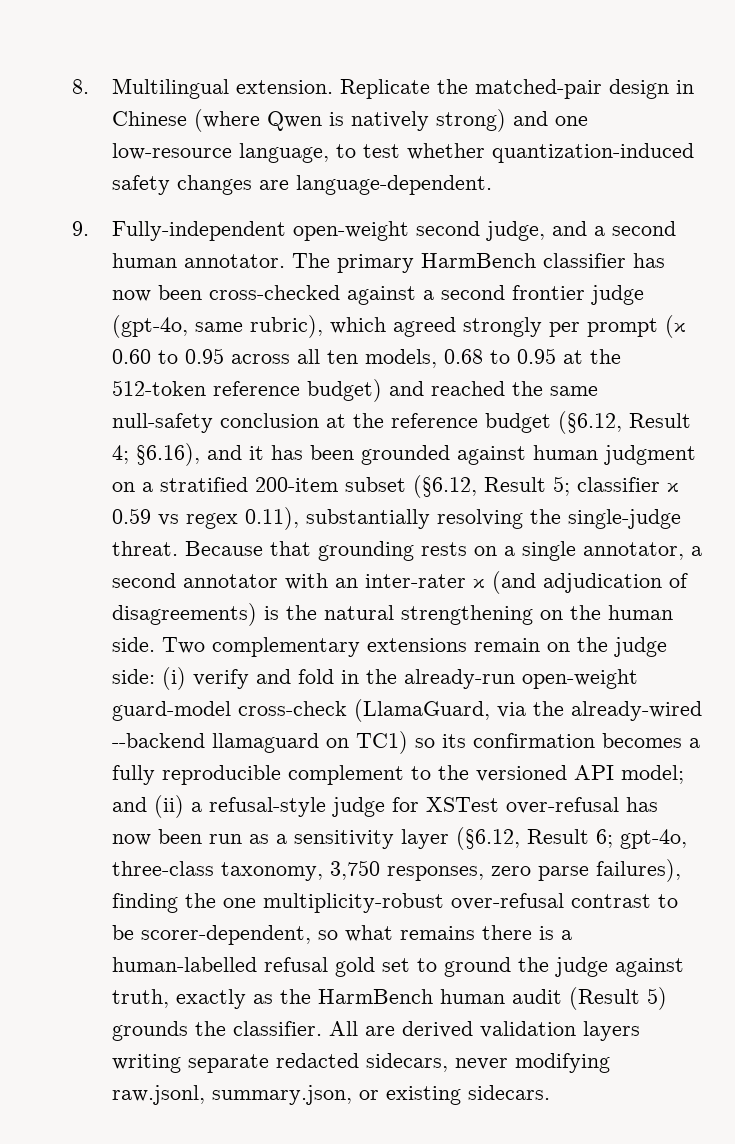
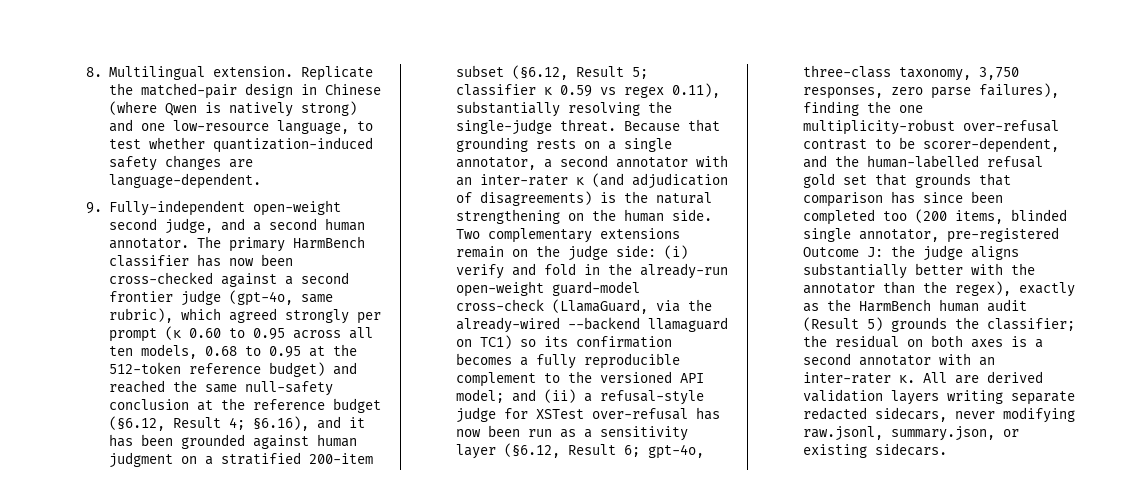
- gpt-4o, three-class taxonomy, 3,750 responses, zero parse failures), finding the one multiplicity-robust over-refusal contrast to be scorer-dependent, so what remains there is a human-labelled refusal gold set to ground the judge against truth, exactly as the HarmBench human audit (Result 5) grounds the classifier.
+ gpt-4o, three-class taxonomy, 3,750 responses, zero parse failures), finding the one multiplicity-robust over-refusal contrast to be scorer-dependent, and the human-labelled refusal gold set that grounds that comparison has since been completed too (200 items, blinded single annotator, pre-registered Outcome J: the judge aligns substantially better with the annotator than the regex), exactly as the HarmBench human audit (Result 5) grounds the classifier; the residual on both axes is a second annotator with an inter-rater κ.

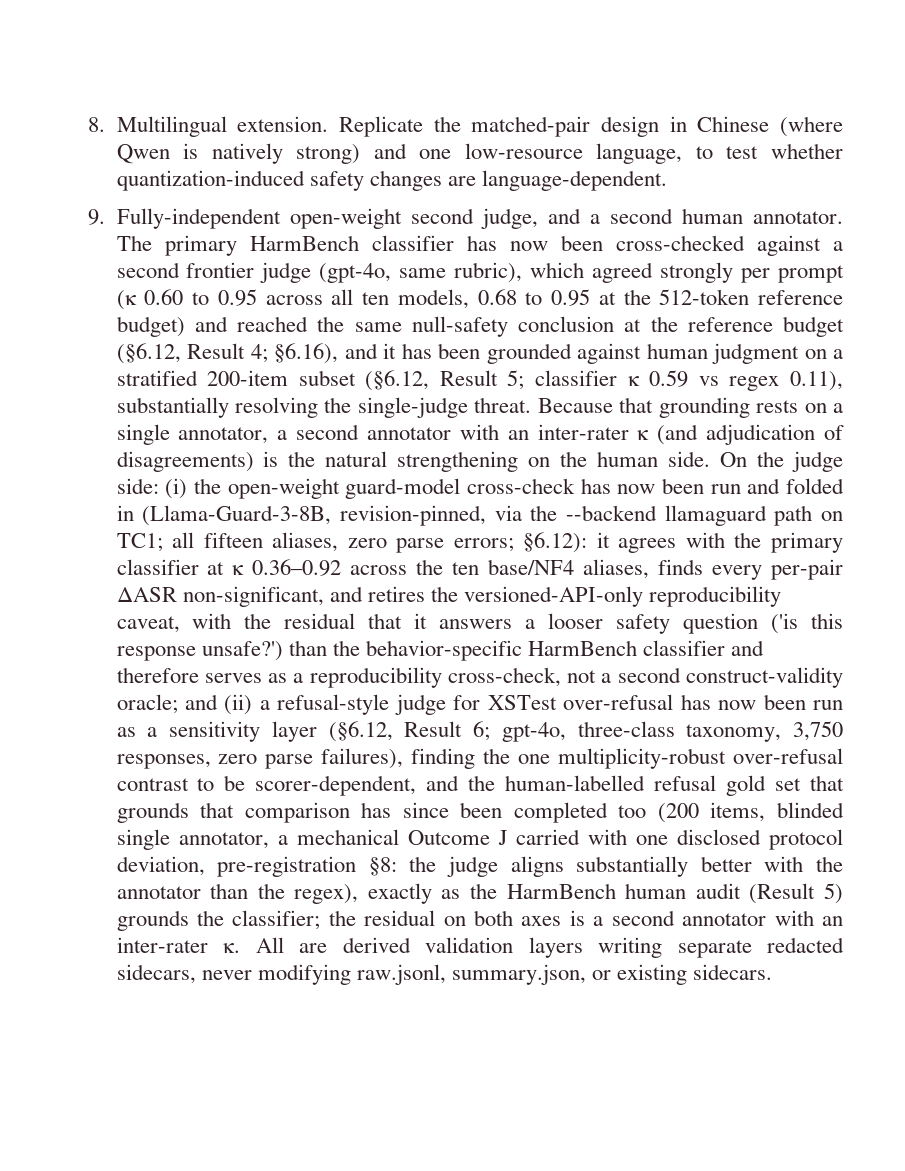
- Two complementary extensions remain on the judge side: (i) verify and fold in the already-run open-weight guard-model cross-check (LlamaGuard, via the already-wired --backend llamaguard on TC1) so its confirmation becomes a fully reproducible complement to the versioned API model;
+ On the judge side: (i) the open-weight guard-model cross-check has now been run and folded in (Llama-Guard-3-8B, revision-pinned, via the --backend llamaguard path on TC1; all fifteen aliases, zero parse errors; §6.12): it agrees with the primary classifier at κ 0.36–0.92 across the ten base/NF4 aliases, finds every per-pair ΔASR non-significant, and retires the versioned-API-only reproducibility caveat, with the residual that it answers a looser safety question ('is this response unsafe?') than the behavior-specific HarmBench classifier and therefore serves as a reproducibility cross-check, not a second construct-validity oracle;
- gpt-4o, three-class taxonomy, 3,750 responses, zero parse failures), finding the one multiplicity-robust over-refusal contrast to be scorer-dependent, and the human-labelled refusal gold set that grounds that comparison has since been completed too (200 items, blinded single annotator, pre-registered Outcome J:
+ gpt-4o, three-class taxonomy, 3,750 responses, zero parse failures), finding the one multiplicity-robust over-refusal contrast to be scorer-dependent, and the human-labelled refusal gold set that grounds that comparison has since been completed too (200 items, blinded single annotator, a mechanical Outcome J carried with one disclosed protocol deviation, pre-registration §8:

